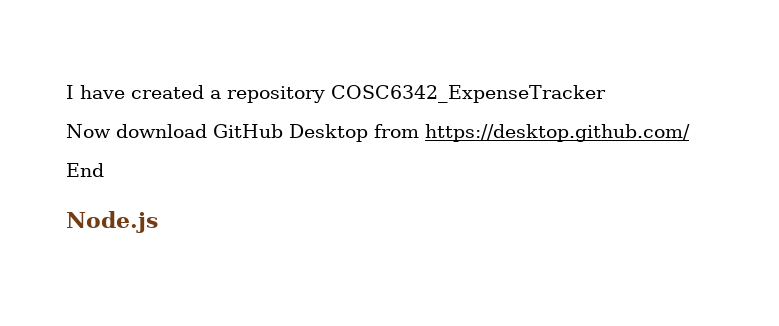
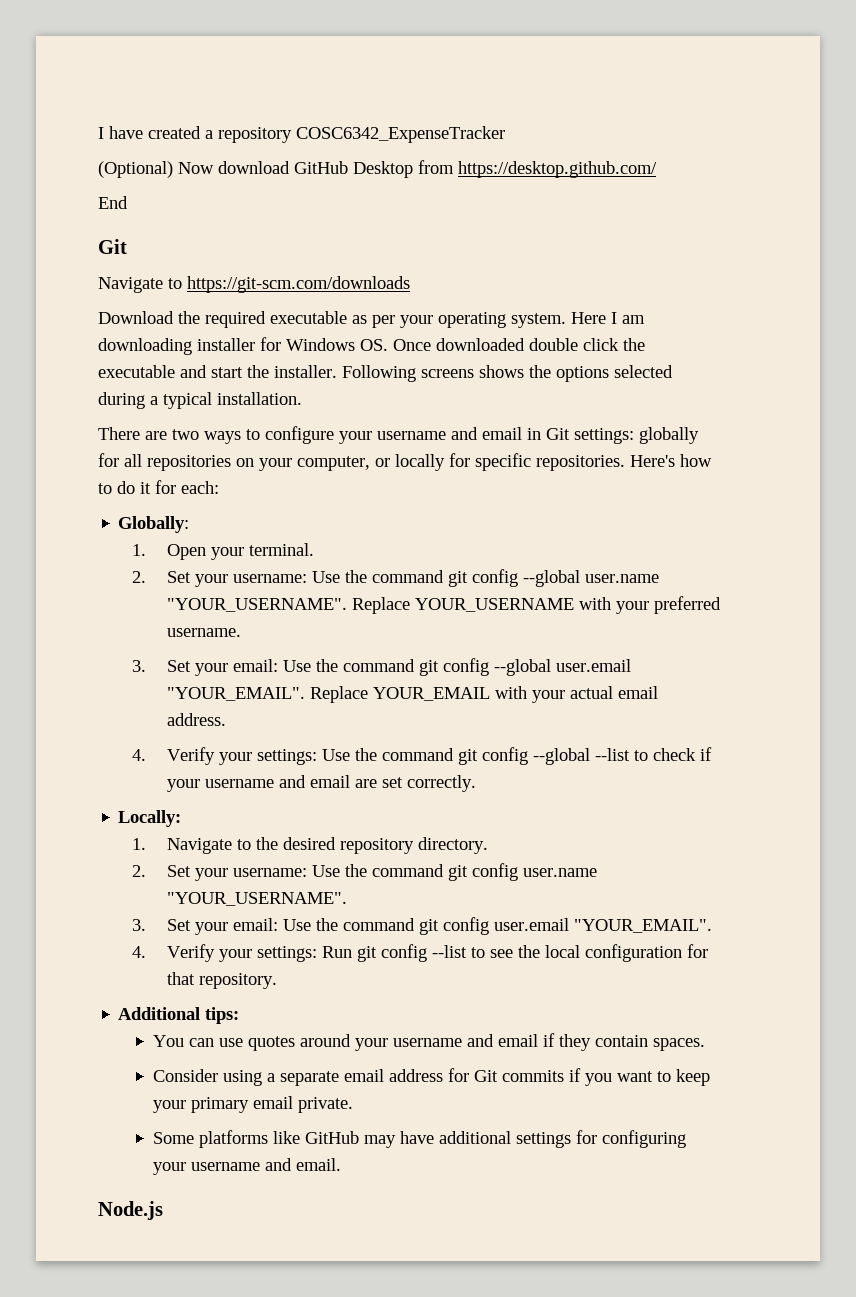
- Now download GitHub Desktop from https://desktop.github.com/
+ (Optional) Now download GitHub Desktop from https://desktop.github.com/
  End
+ Git
+ Navigate to https://git-scm.com/downloads
+ Download the required executable as per your operating system. Here I am downloading installer for Windows OS. Once downloaded double click the executable and start the installer. Following screens shows the options selected during a typical installation.
+ There are two ways to configure your username and email in Git settings: globally for all repositories on your computer, or locally for specific repositories. Here's how to do it for each:
+ Globally:
+ 1. Open your terminal.
+ 2. Set your username: Use the command git config --global user.name "YOUR_USERNAME". Replace YOUR_USERNAME with your preferred username.
+ 3. Set your email: Use the command git config --global user.email "YOUR_EMAIL". Replace YOUR_EMAIL with your actual email address.
+ 4. Verify your settings: Use the command git config --global --list to check if your username and email are set correctly.
+ Locally:
+ 1. Navigate to the desired repository directory.
+ 2. Set your username: Use the command git config user.name "YOUR_USERNAME".
+ 3. Set your email: Use the command git config user.email "YOUR_EMAIL".
+ 4. Verify your settings: Run git config --list to see the local configuration for that repository.
+ Additional tips:
+ You can use quotes around your username and email if they contain spaces.
+ Consider using a separate email address for Git commits if you want to keep your primary email private.
+ Some platforms like GitHub may have additional settings for configuring your username and email.

